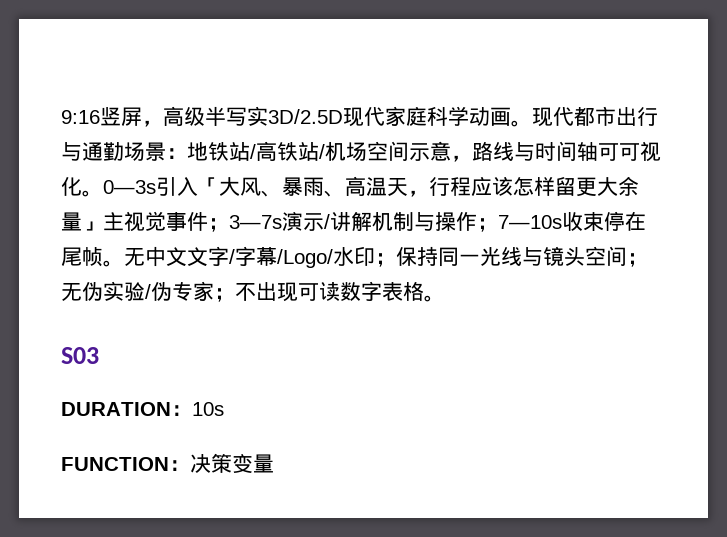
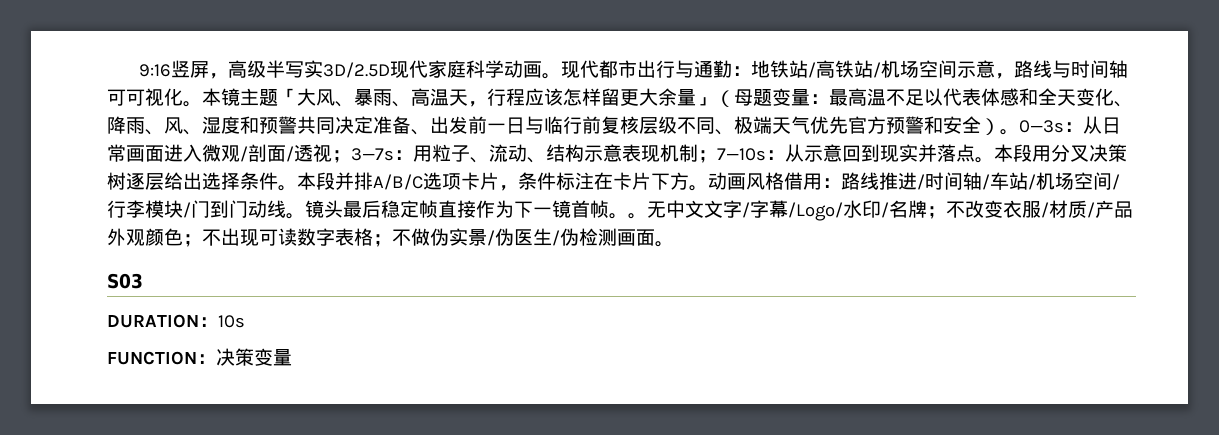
- 现代都市出行与通勤场景：地铁站/高铁站/机场空间示意，路线与时间轴可可视化。
+ 现代都市出行与通勤：地铁站/高铁站/机场空间示意，路线与时间轴可可视化。
- 0—3s引入「大风、暴雨、高温天，行程应该怎样留更大余量」主视觉事件；3—7s演示/讲解机制与操作；7—10s收束停在尾帧。
+ 本镜主题「大风、暴雨、高温天，行程应该怎样留更大余量」（母题变量：最高温不足以代表体感和全天变化、降雨、风、湿度和预警共同决定准备、出发前一日与临行前复核层级不同、极端天气优先官方预警和安全）。0—3s：从日常画面进入微观/剖面/透视；3—7s：用粒子、流动、结构示意表现机制；7—10s：从示意回到现实并落点。本段用分叉决策树逐层给出选择条件。本段并排A/B/C选项卡片，条件标注在卡片下方。动画风格借用：路线推进/时间轴/车站/机场空间/行李模块/门到门动线。镜头最后稳定帧直接作为下一镜首帧。。
- 无中文文字/字幕/Logo/水印；保持同一光线与镜头空间；无伪实验/伪专家；不出现可读数字表格。
+ 无中文文字/字幕/Logo/水印/名牌；不改变衣服/材质/产品外观颜色；不出现可读数字表格；不做伪实景/伪医生/伪检测画面。

